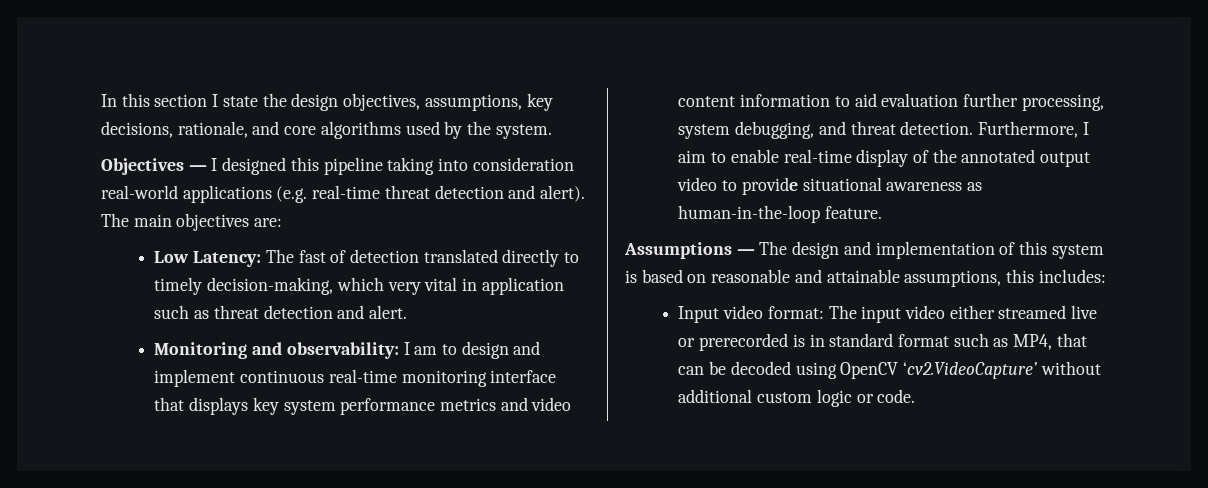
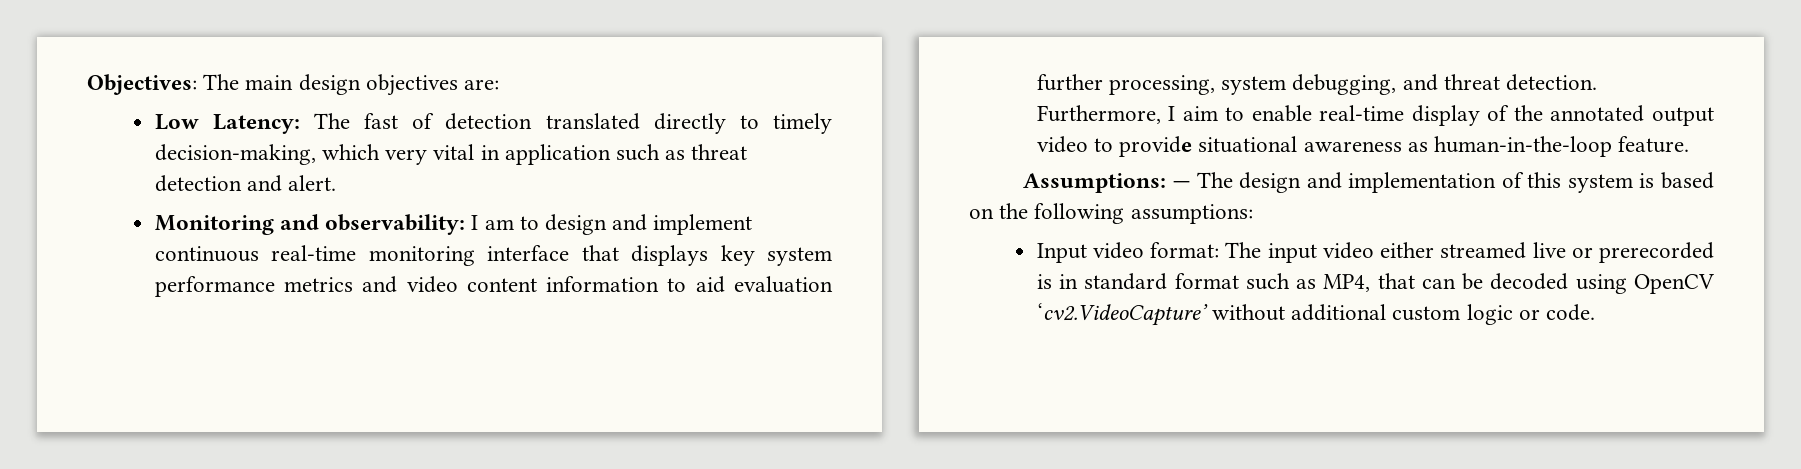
- In this section I state the design objectives, assumptions, key decisions, rationale, and core algorithms used by the system.
- Objectives — I designed this pipeline taking into consideration real-world applications (e.g. real-time threat detection and alert). The main objectives are:
+ Objectives: The main design objectives are:
- Assumptions — The design and implementation of this system is based on reasonable and attainable assumptions, this includes:
+ Assumptions: — The design and implementation of this system is based on the following assumptions:

